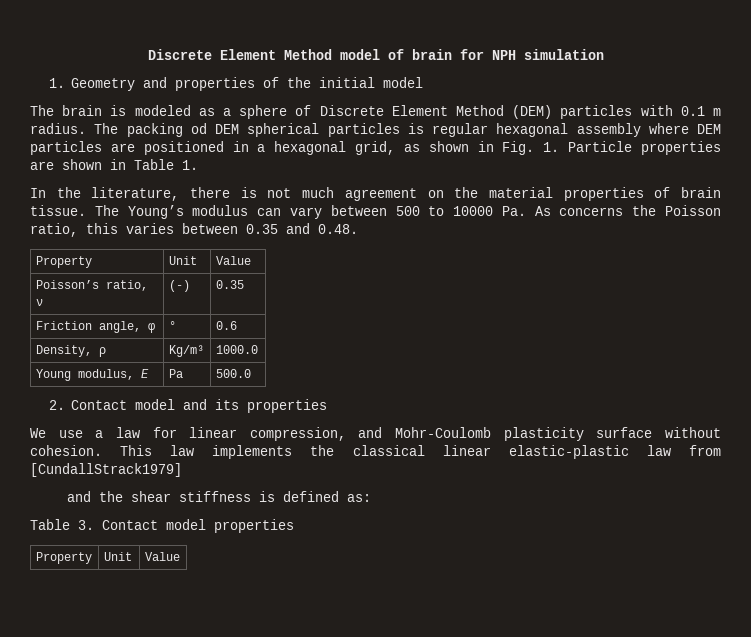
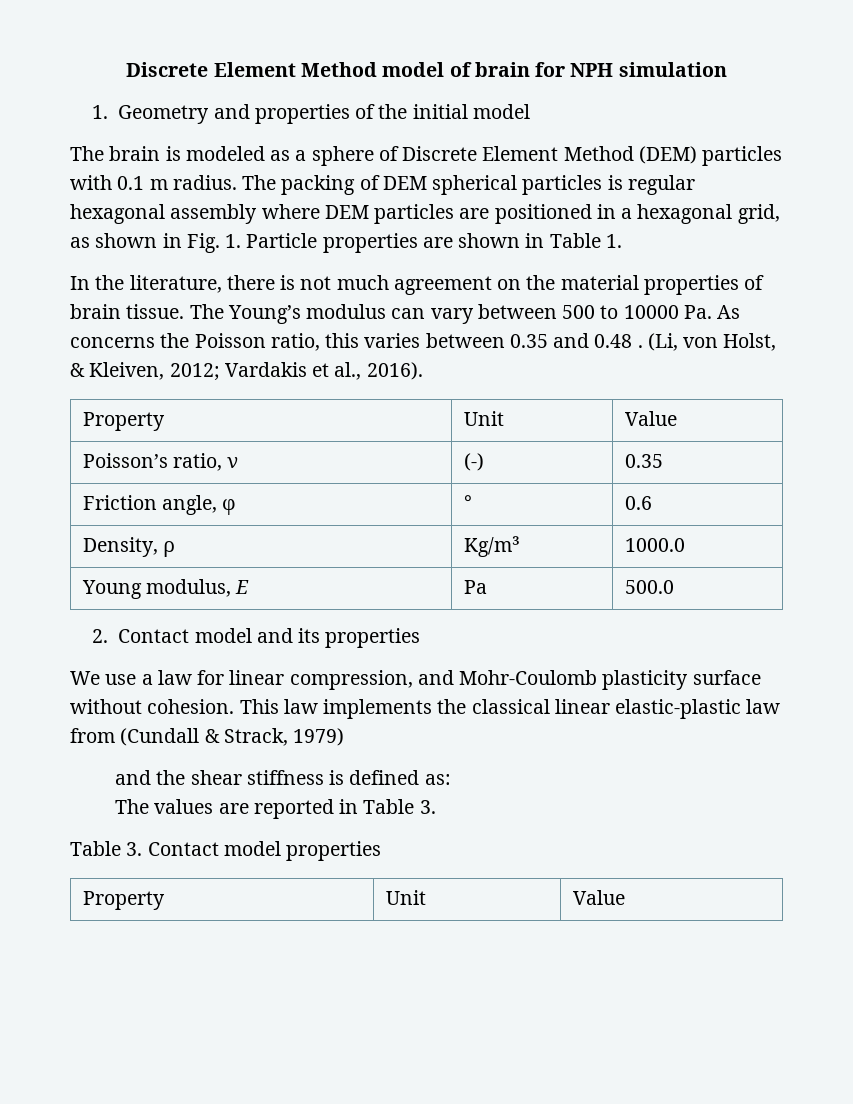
- The packing od DEM spherical particles is regular hexagonal assembly where DEM particles are positioned in a hexagonal grid, as shown in Fig. 1. Particle properties are shown in Table 1.
+ The packing of DEM spherical particles is regular hexagonal assembly where DEM particles are positioned in a hexagonal grid, as shown in Fig. 1. Particle properties are shown in Table 1.
- The Young’s modulus can vary between 500 to 10000 Pa. As concerns the Poisson ratio, this varies between 0.35 and 0.48.
+ The Young’s modulus can vary between 500 to 10000 Pa. As concerns the Poisson ratio, this varies between 0.35 and 0.48 . (Li, von Holst, & Kleiven, 2012; Vardakis et al., 2016).
- This law implements the classical linear elastic-plastic law from [CundallStrack1979]
+ This law implements the classical linear elastic-plastic law from (Cundall & Strack, 1979)
+ The values are reported in Table 3.

